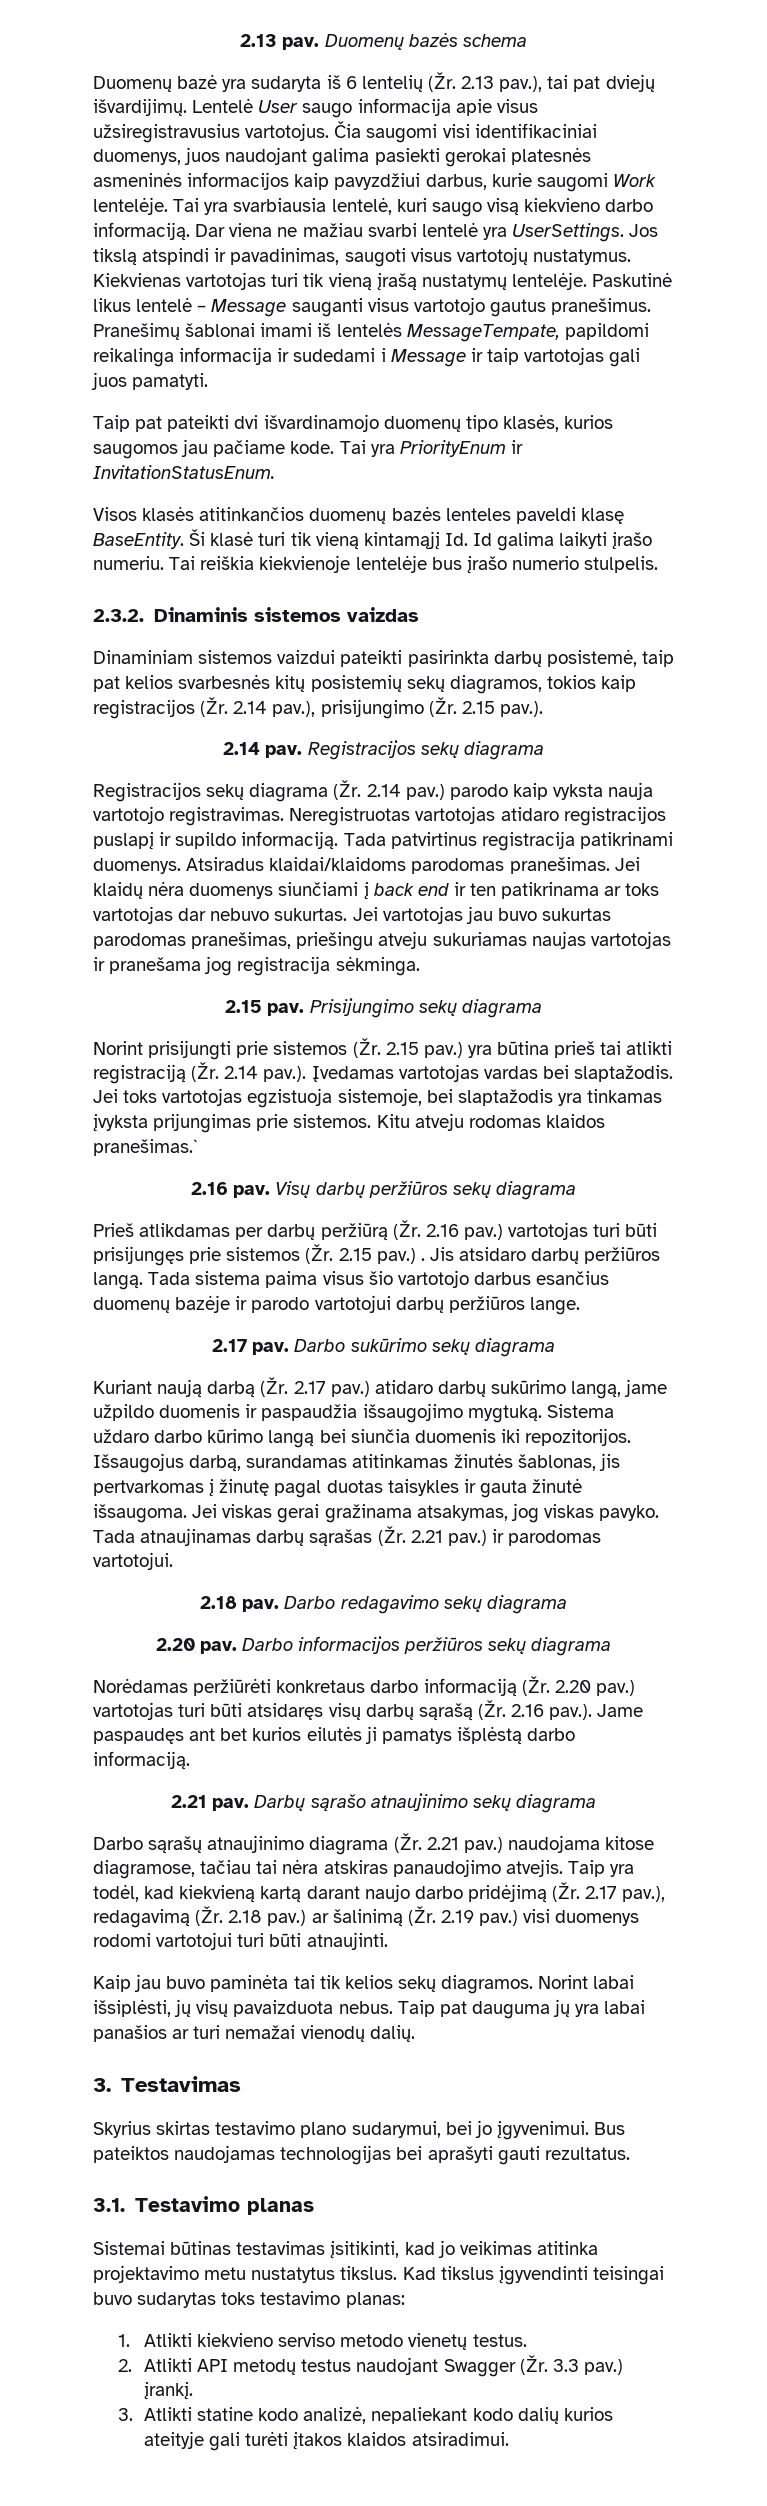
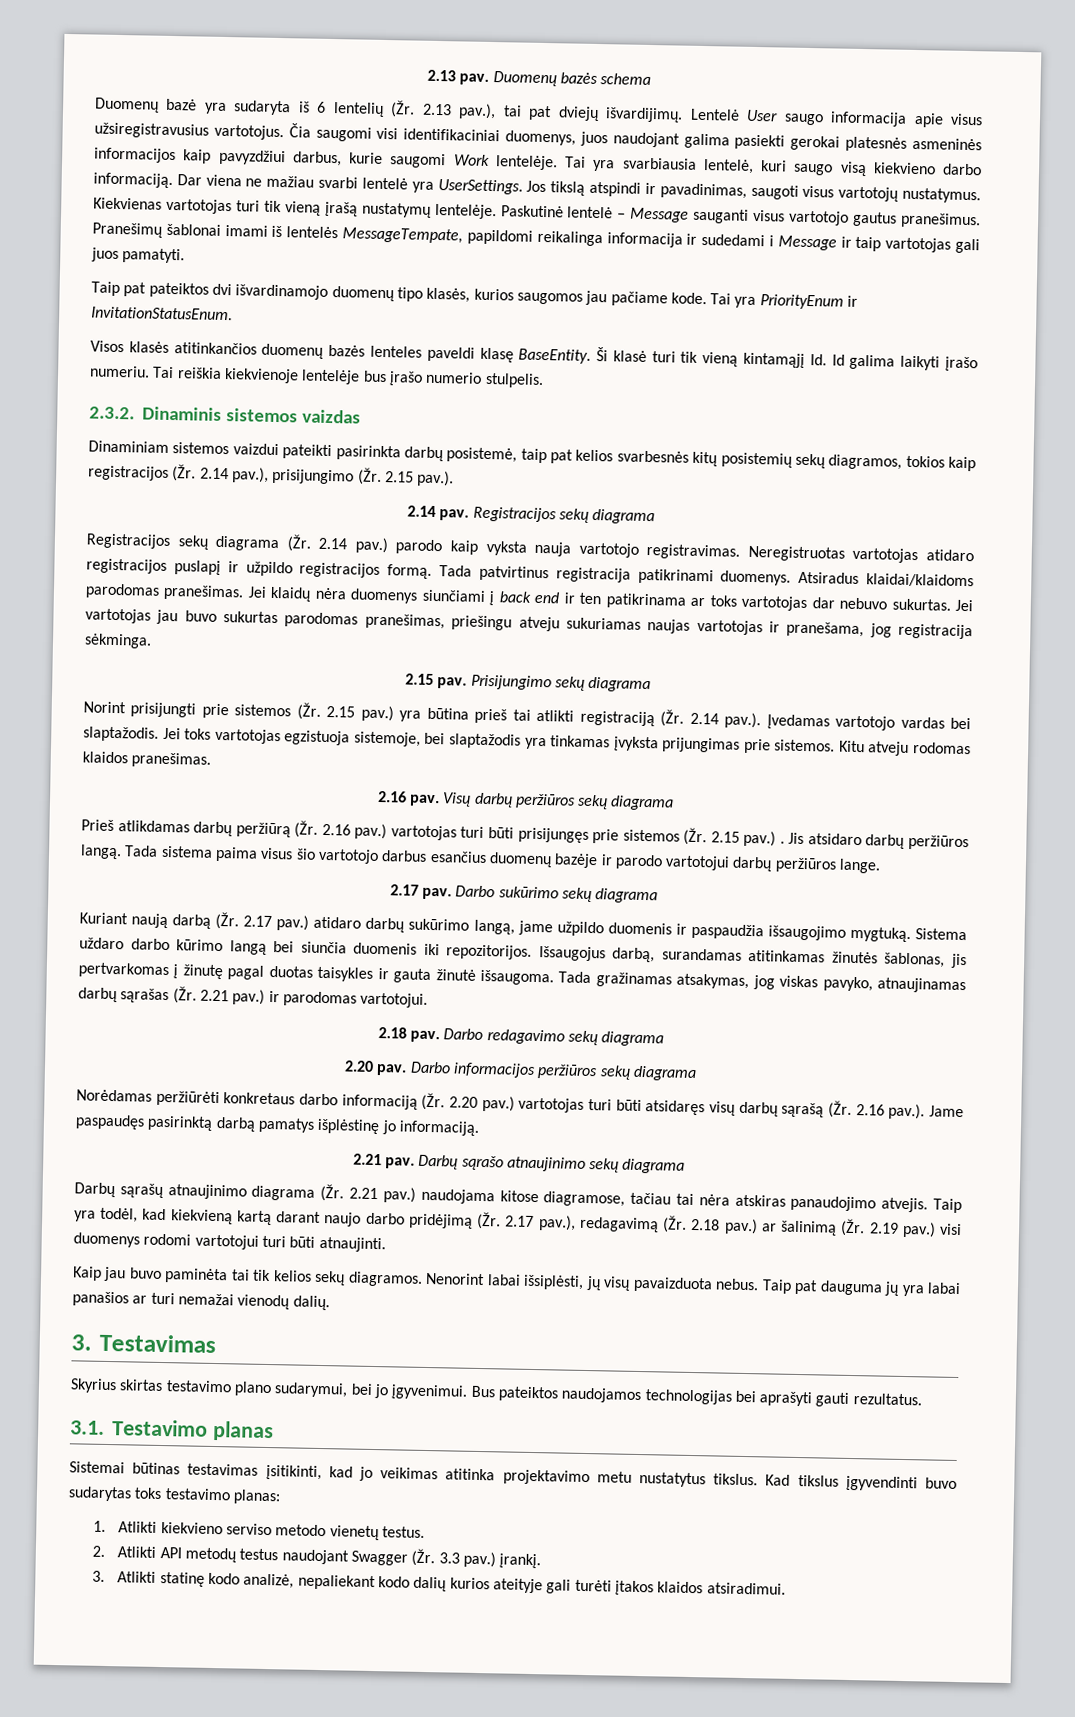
- Paskutinė likus lentelė – Message sauganti visus vartotojo gautus pranešimus.
+ Paskutinė lentelė – Message sauganti visus vartotojo gautus pranešimus.
- Taip pat pateikti dvi išvardinamojo duomenų tipo klasės, kurios saugomos jau pačiame kode.
+ Taip pat pateiktos dvi išvardinamojo duomenų tipo klasės, kurios saugomos jau pačiame kode.
- Neregistruotas vartotojas atidaro registracijos puslapį ir supildo informaciją.
+ Neregistruotas vartotojas atidaro registracijos puslapį ir užpildo registracijos formą.
- Jei vartotojas jau buvo sukurtas parodomas pranešimas, priešingu atveju sukuriamas naujas vartotojas ir pranešama jog registracija sėkminga.
+ Jei vartotojas jau buvo sukurtas parodomas pranešimas, priešingu atveju sukuriamas naujas vartotojas ir pranešama, jog registracija sėkminga.
- Norint prisijungti prie sistemos (Žr. 2.15 pav.) yra būtina prieš tai atlikti registraciją (Žr. 2.14 pav.). Įvedamas vartotojas vardas bei slaptažodis.
+ Norint prisijungti prie sistemos (Žr. 2.15 pav.) yra būtina prieš tai atlikti registraciją (Žr. 2.14 pav.). Įvedamas vartotojo vardas bei slaptažodis.
- Kitu atveju rodomas klaidos pranešimas.`
+ Kitu atveju rodomas klaidos pranešimas.
- Prieš atlikdamas per darbų peržiūrą (Žr. 2.16 pav.) vartotojas turi būti prisijungęs prie sistemos (Žr. 2.15 pav.) .
+ Prieš atlikdamas darbų peržiūrą (Žr. 2.16 pav.) vartotojas turi būti prisijungęs prie sistemos (Žr. 2.15 pav.) .
- Jei viskas gerai gražinama atsakymas, jog viskas pavyko. Tada atnaujinamas darbų sąrašas (Žr. 2.21 pav.) ir parodomas vartotojui.
+ Tada gražinamas atsakymas, jog viskas pavyko, atnaujinamas darbų sąrašas (Žr. 2.21 pav.) ir parodomas vartotojui.
- Norėdamas peržiūrėti konkretaus darbo informaciją (Žr. 2.20 pav.) vartotojas turi būti atsidaręs visų darbų sąrašą (Žr. 2.16 pav.). Jame paspaudęs ant bet kurios eilutės ji pamatys išplėstą darbo informaciją.
+ Norėdamas peržiūrėti konkretaus darbo informaciją (Žr. 2.20 pav.) vartotojas turi būti atsidaręs visų darbų sąrašą (Žr. 2.16 pav.). Jame paspaudęs pasirinktą darbą pamatys išplėstinę jo informaciją.
- Darbo sąrašų atnaujinimo diagrama (Žr. 2.21 pav.) naudojama kitose diagramose, tačiau tai nėra atskiras panaudojimo atvejis.
+ Darbų sąrašų atnaujinimo diagrama (Žr. 2.21 pav.) naudojama kitose diagramose, tačiau tai nėra atskiras panaudojimo atvejis.
- Norint labai išsiplėsti, jų visų pavaizduota nebus.
+ Nenorint labai išsiplėsti, jų visų pavaizduota nebus.
- Bus pateiktos naudojamas technologijas bei aprašyti gauti rezultatus.
+ Bus pateiktos naudojamos technologijas bei aprašyti gauti rezultatus.
- Kad tikslus įgyvendinti teisingai buvo sudarytas toks testavimo planas:
+ Kad tikslus įgyvendinti buvo sudarytas toks testavimo planas:
- 3. Atlikti statine kodo analizė, nepaliekant kodo dalių kurios ateityje gali turėti įtakos klaidos atsiradimui.
+ 3. Atlikti statinę kodo analizė, nepaliekant kodo dalių kurios ateityje gali turėti įtakos klaidos atsiradimui.

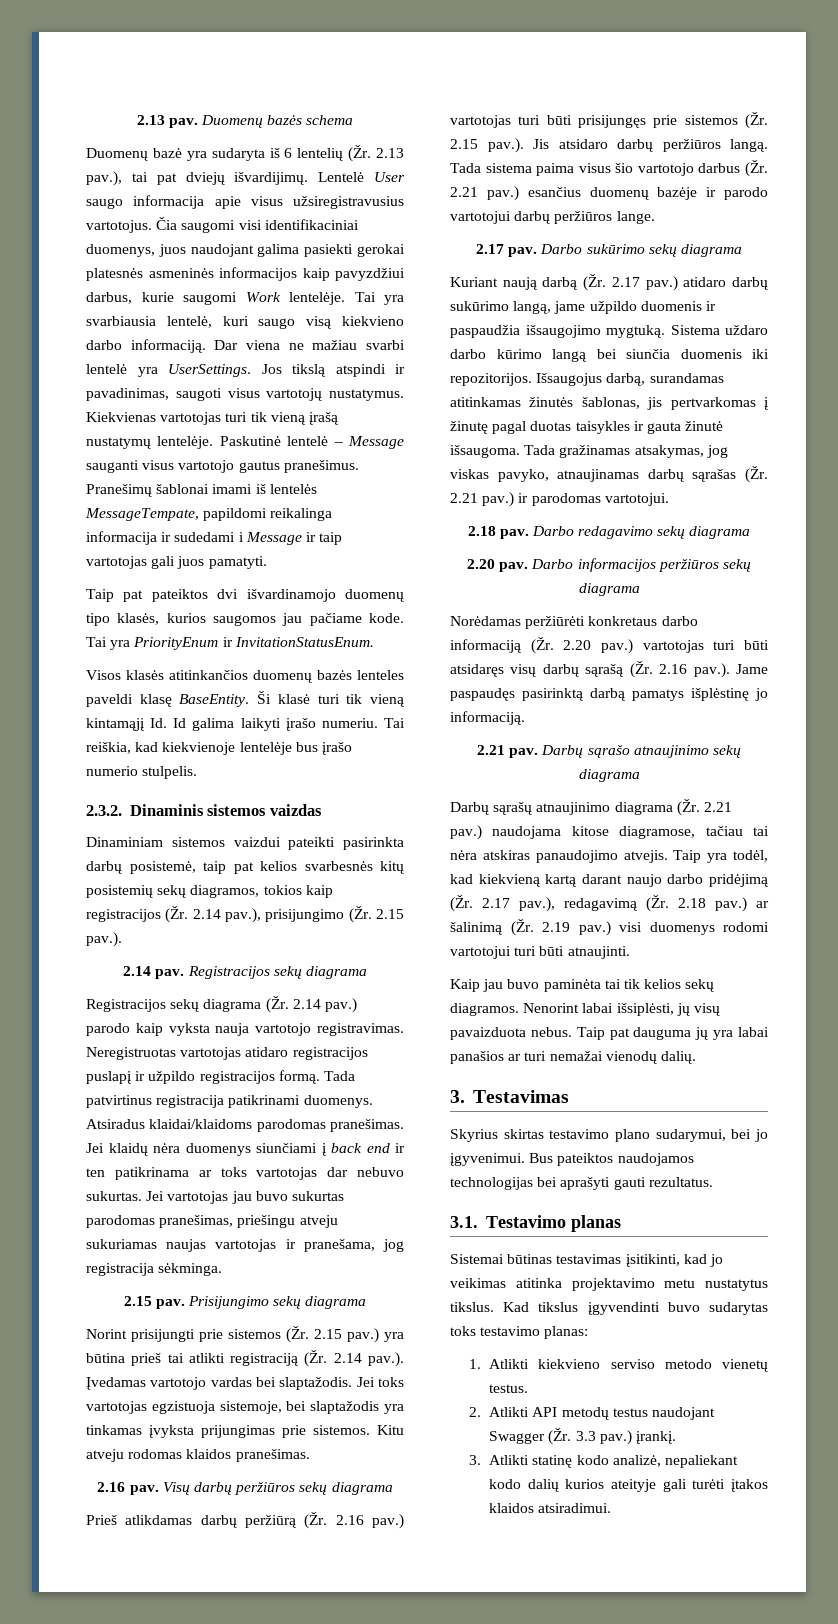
- Tai reiškia kiekvienoje lentelėje bus įrašo numerio stulpelis.
+ Tai reiškia, kad kiekvienoje lentelėje bus įrašo numerio stulpelis.
- Prieš atlikdamas darbų peržiūrą (Žr. 2.16 pav.) vartotojas turi būti prisijungęs prie sistemos (Žr. 2.15 pav.) . Jis atsidaro darbų peržiūros langą.
+ Prieš atlikdamas darbų peržiūrą (Žr. 2.16 pav.) vartotojas turi būti prisijungęs prie sistemos (Žr. 2.15 pav.). Jis atsidaro darbų peržiūros langą.
- Tada sistema paima visus šio vartotojo darbus esančius duomenų bazėje ir parodo vartotojui darbų peržiūros lange.
+ Tada sistema paima visus šio vartotojo darbus (Žr. 2.21 pav.) esančius duomenų bazėje ir parodo vartotojui darbų peržiūros lange.

